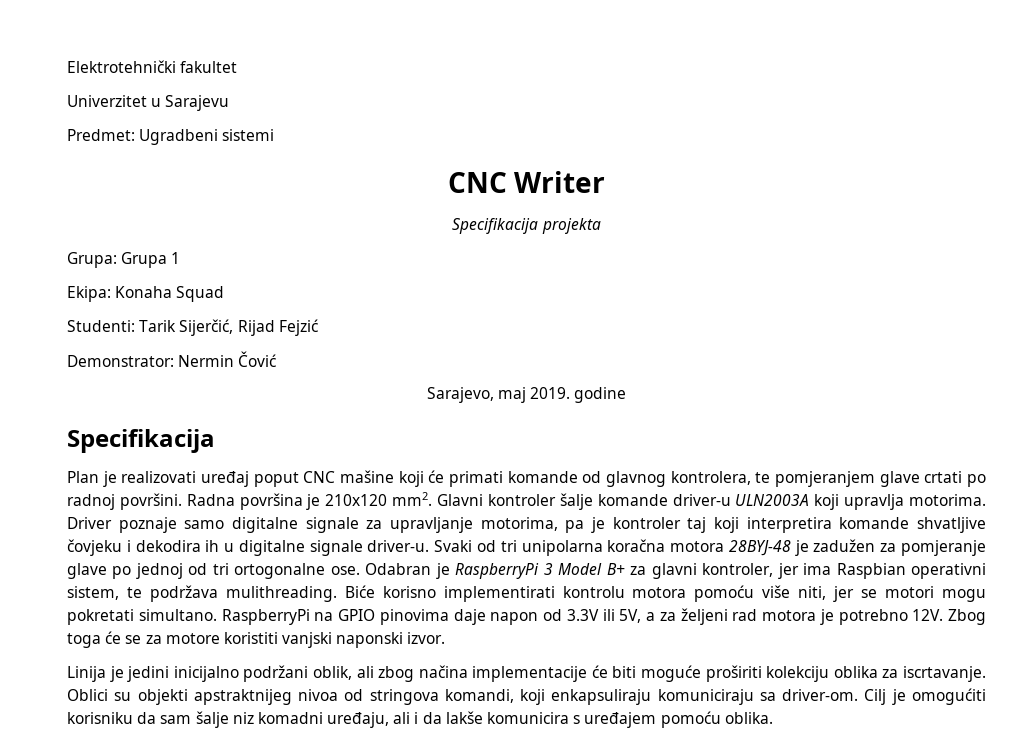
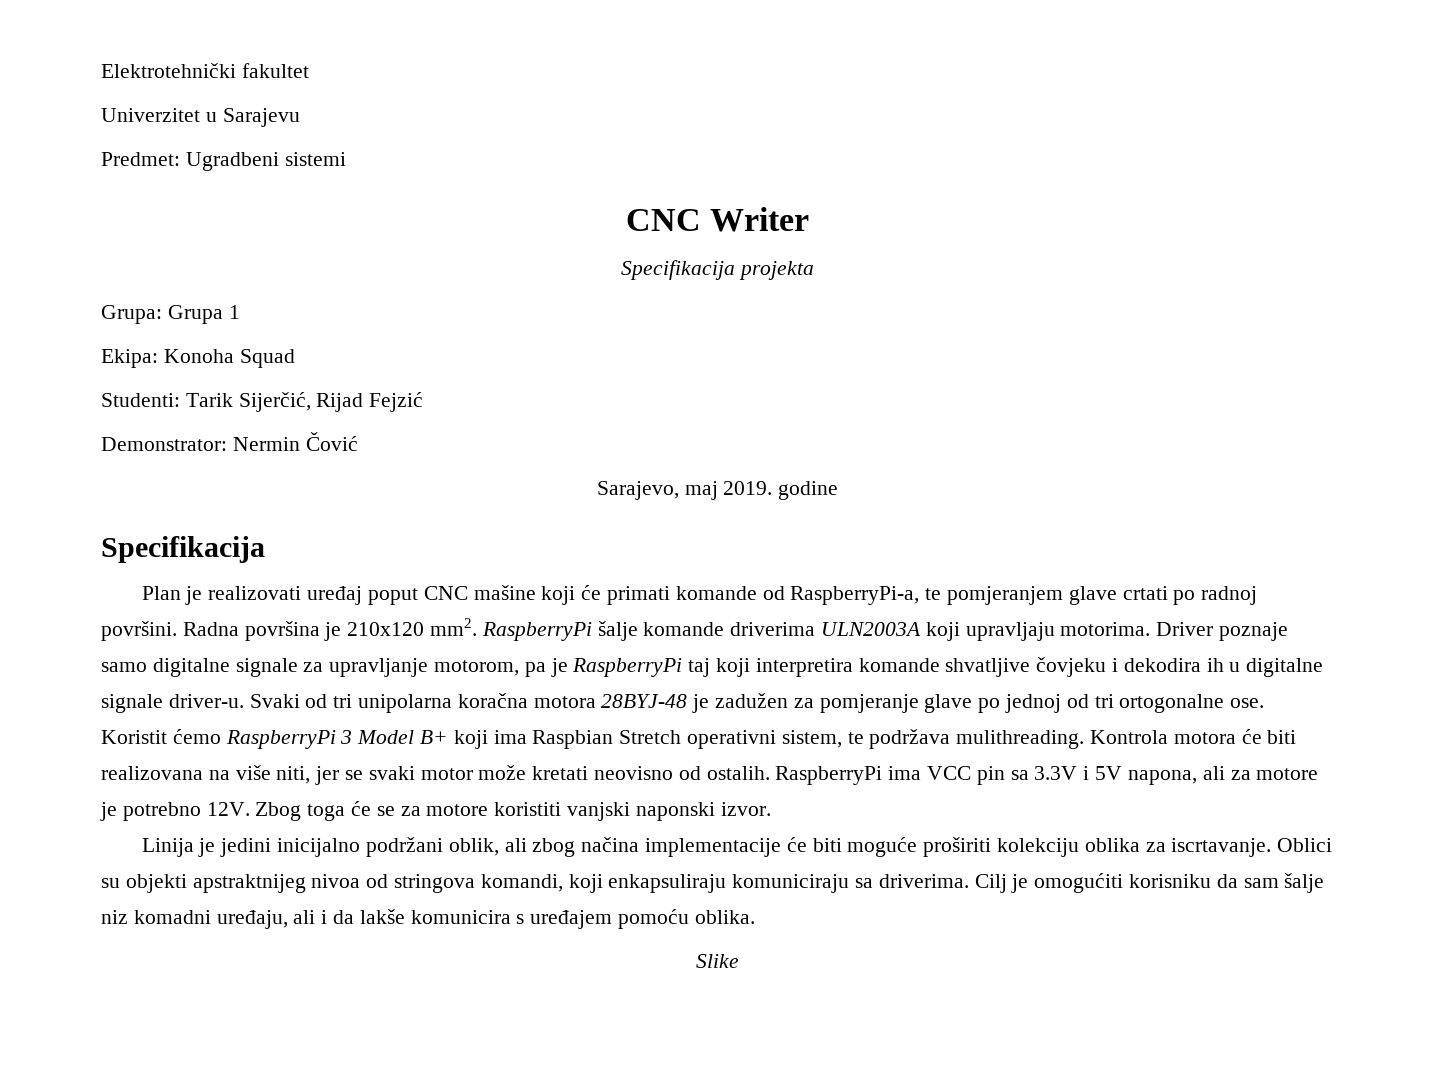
- Ekipa: Konaha Squad
+ Ekipa: Konoha Squad
- Plan je realizovati uređaj poput CNC mašine koji će primati komande od glavnog kontrolera, te pomjeranjem glave crtati po radnoj površini.
+ Plan je realizovati uređaj poput CNC mašine koji će primati komande od RaspberryPi-a, te pomjeranjem glave crtati po radnoj površini.
- Glavni kontroler šalje komande driver-u ULN2003A koji upravlja motorima.
+ RaspberryPi šalje komande driverima ULN2003A koji upravljaju motorima.
- Driver poznaje samo digitalne signale za upravljanje motorima, pa je kontroler taj koji interpretira komande shvatljive čovjeku i dekodira ih u digitalne signale driver-u.
+ Driver poznaje samo digitalne signale za upravljanje motorom, pa je RaspberryPi taj koji interpretira komande shvatljive čovjeku i dekodira ih u digitalne signale driver-u.
- Odabran je RaspberryPi 3 Model B+ za glavni kontroler, jer ima Raspbian operativni sistem, te podržava mulithreading.
+ Koristit ćemo RaspberryPi 3 Model B+ koji ima Raspbian Stretch operativni sistem, te podržava mulithreading.
- Biće korisno implementirati kontrolu motora pomoću više niti, jer se motori mogu pokretati simultano. RaspberryPi na GPIO pinovima daje napon od 3.3V ili 5V, a za željeni rad motora je potrebno 12V.
+ Kontrola motora će biti realizovana na više niti, jer se svaki motor može kretati neovisno od ostalih. RaspberryPi ima VCC pin sa 3.3V i 5V napona, ali za motore je potrebno 12V.
- Oblici su objekti apstraktnijeg nivoa od stringova komandi, koji enkapsuliraju komuniciraju sa driver-om.
+ Oblici su objekti apstraktnijeg nivoa od stringova komandi, koji enkapsuliraju komuniciraju sa driverima.
+ Slike

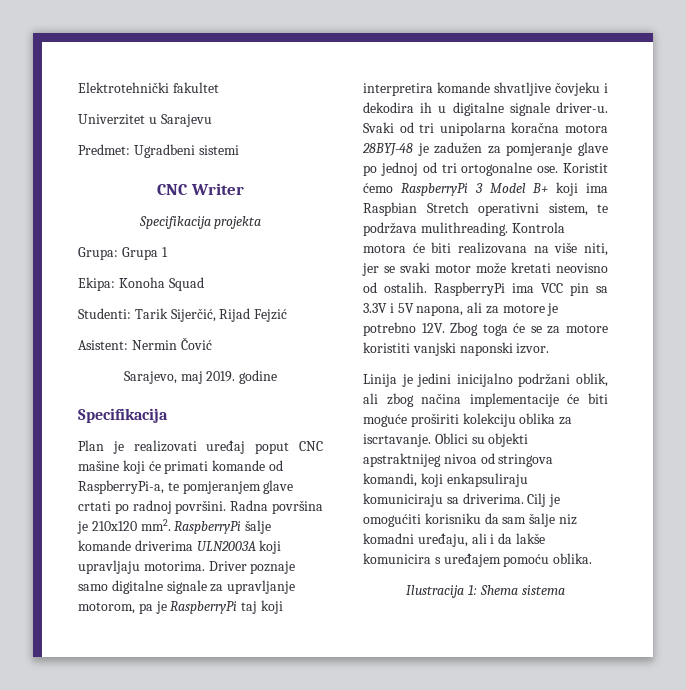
- Demonstrator: Nermin Čović
+ Asistent: Nermin Čović
- Slike
+ Ilustracija 1: Shema sistema

